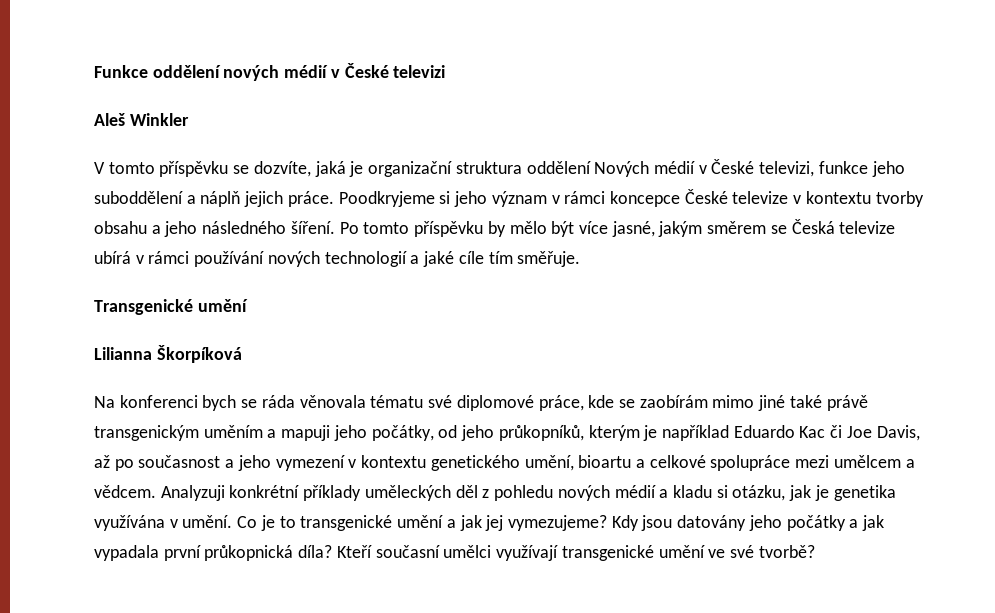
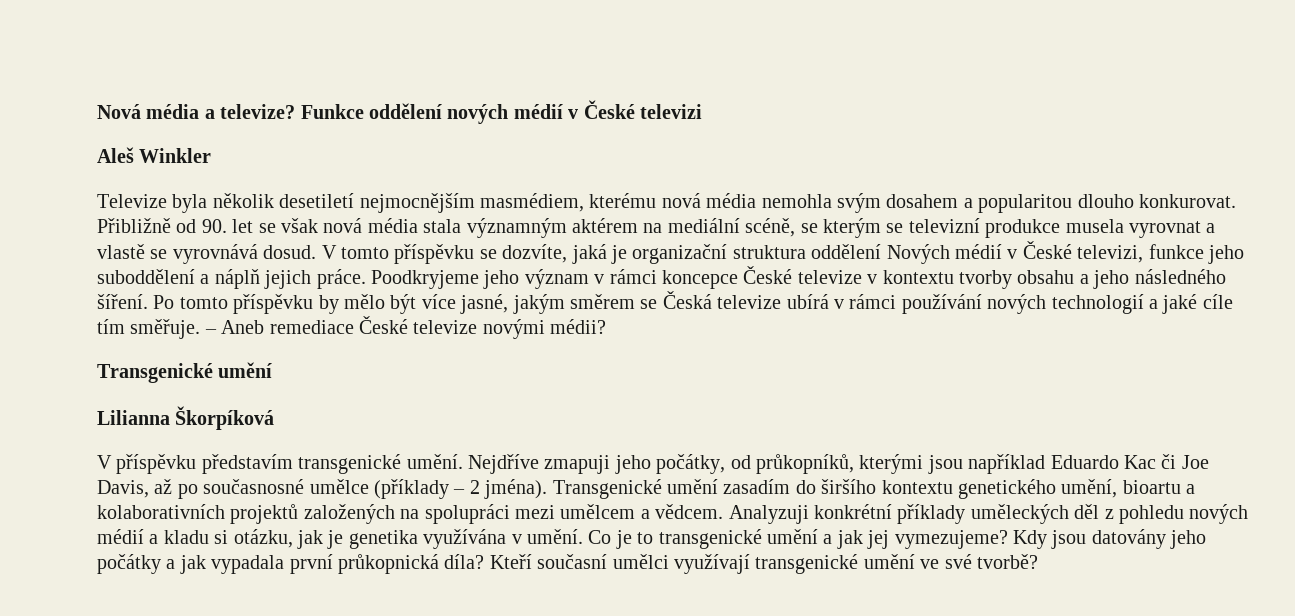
+ Nová média a televize?
+ Televize byla několik desetiletí nejmocnějším masmédiem, kterému nová média nemohla svým dosahem a popularitou dlouho konkurovat. Přibližně od 90. let se však nová média stala významným aktérem na mediální scéně, se kterým se televizní produkce musela vyrovnat a vlastě se vyrovnává dosud.
- Poodkryjeme si jeho význam v rámci koncepce České televize v kontextu tvorby obsahu a jeho následného šíření.
+ Poodkryjeme jeho význam v rámci koncepce České televize v kontextu tvorby obsahu a jeho následného šíření.
- Po tomto příspěvku by mělo být více jasné, jakým směrem se Česká televize ubírá v rámci používání nových technologií a jaké cíle tím směřuje.
+ Po tomto příspěvku by mělo být více jasné, jakým směrem se Česká televize ubírá v rámci používání nových technologií a jaké cíle tím směřuje. – Aneb remediace České televize novými médii?
  Transgenické umění
  Lilianna Škorpíková
- Na konferenci bych se ráda věnovala tématu své diplomové práce, kde se zaobírám mimo jiné také právě transgenickým uměním a mapuji jeho počátky, od jeho průkopníků, kterým je například Eduardo Kac či Joe Davis, až po současnost a jeho vymezení v kontextu genetického umění, bioartu a celkové spolupráce mezi umělcem a vědcem.
+ V příspěvku představím transgenické umění. Nejdříve zmapuji jeho počátky, od průkopníků, kterými jsou například Eduardo Kac či Joe Davis, až po současnosné umělce (příklady – 2 jména). Transgenické umění zasadím do širšího kontextu genetického umění, bioartu a kolaborativních projektů založených na spolupráci mezi umělcem a vědcem.

